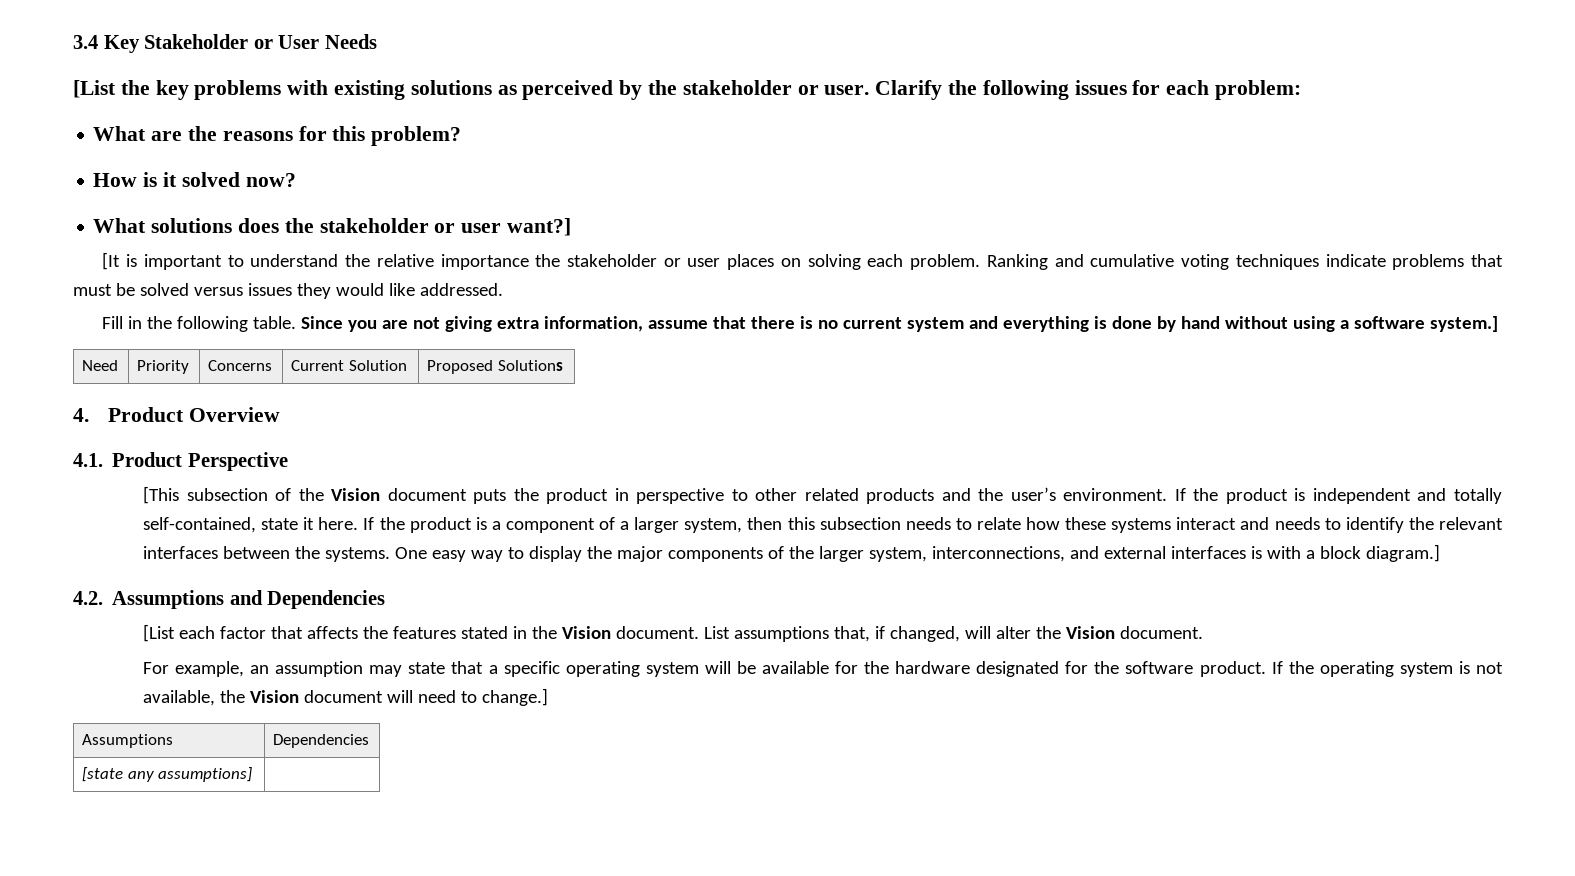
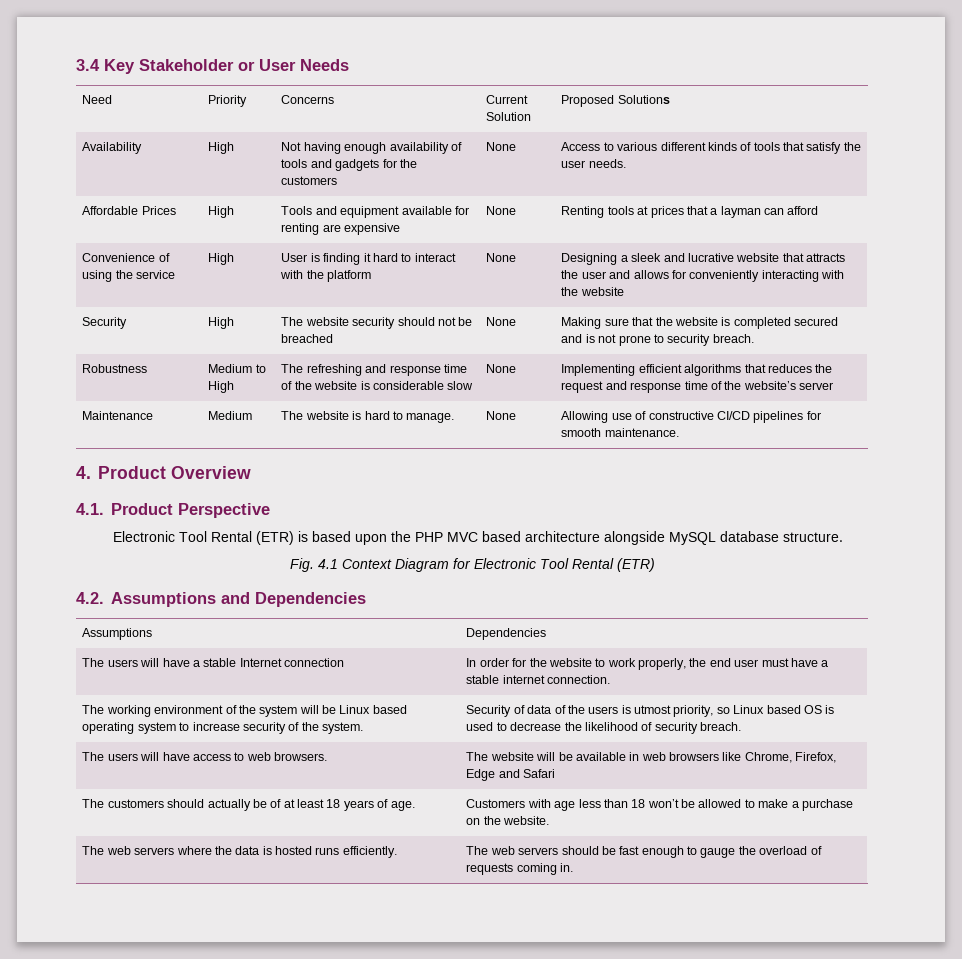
- [List the key problems with existing solutions as perceived by the stakeholder or user. Clarify the following issues for each problem:
- What are the reasons for this problem?
- How is it solved now?
- What solutions does the stakeholder or user want?]
- [It is important to understand the relative importance the stakeholder or user places on solving each problem. Ranking and cumulative voting techniques indicate problems that must be solved versus issues they would like addressed.
- Fill in the following table. Since you are not giving extra information, assume that there is no current system and everything is done by hand without using a software system.]
+ Availability | High | Not having enough availability of tools and gadgets for the customers | None | Access to various different kinds of tools that satisfy the user needs.
+ Affordable Prices | High | Tools and equipment available for renting are expensive | None | Renting tools at prices that a layman can afford
+ Convenience of using the service | High | User is finding it hard to interact with the platform | None | Designing a sleek and lucrative website that attracts the user and allows for conveniently interacting with the website
+ Security | High | The website security should not be breached | None | Making sure that the website is completed secured and is not prone to security breach.
+ Robustness | Medium to High | The refreshing and response time of the website is considerable slow | None | Implementing efficient algorithms that reduces the request and response time of the website’s server
+ Maintenance | Medium | The website is hard to manage. | None | Allowing use of constructive CI/CD pipelines for smooth maintenance.
- [This subsection of the Vision document puts the product in perspective to other related products and the user’s environment. If the product is independent and totally self-contained, state it here. If the product is a component of a larger system, then this subsection needs to relate how these systems interact and needs to identify the relevant interfaces between the systems. One easy way to display the major components of the larger system, interconnections, and external interfaces is with a block diagram.]
+ Electronic Tool Rental (ETR) is based upon the PHP MVC based architecture alongside MySQL database structure.
+ Fig. 4.1 Context Diagram for Electronic Tool Rental (ETR)
  4.2. Assumptions and Dependencies
- [List each factor that affects the features stated in the Vision document. List assumptions that, if changed, will alter the Vision document.
- For example, an assumption may state that a specific operating system will be available for the hardware designated for the software product. If the operating system is not available, the Vision document will need to change.]
  Assumptions | Dependencies
- [state any assumptions] |
+ The users will have a stable Internet connection | In order for the website to work properly, the end user must have a stable internet connection.
+ The working environment of the system will be Linux based operating system to increase security of the system. | Security of data of the users is utmost priority, so Linux based OS is used to decrease the likelihood of security breach.
+ The users will have access to web browsers. | The website will be available in web browsers like Chrome, Firefox, Edge and Safari
+ The customers should actually be of at least 18 years of age. | Customers with age less than 18 won’t be allowed to make a purchase on the website.
+ The web servers where the data is hosted runs efficiently. | The web servers should be fast enough to gauge the overload of requests coming in.

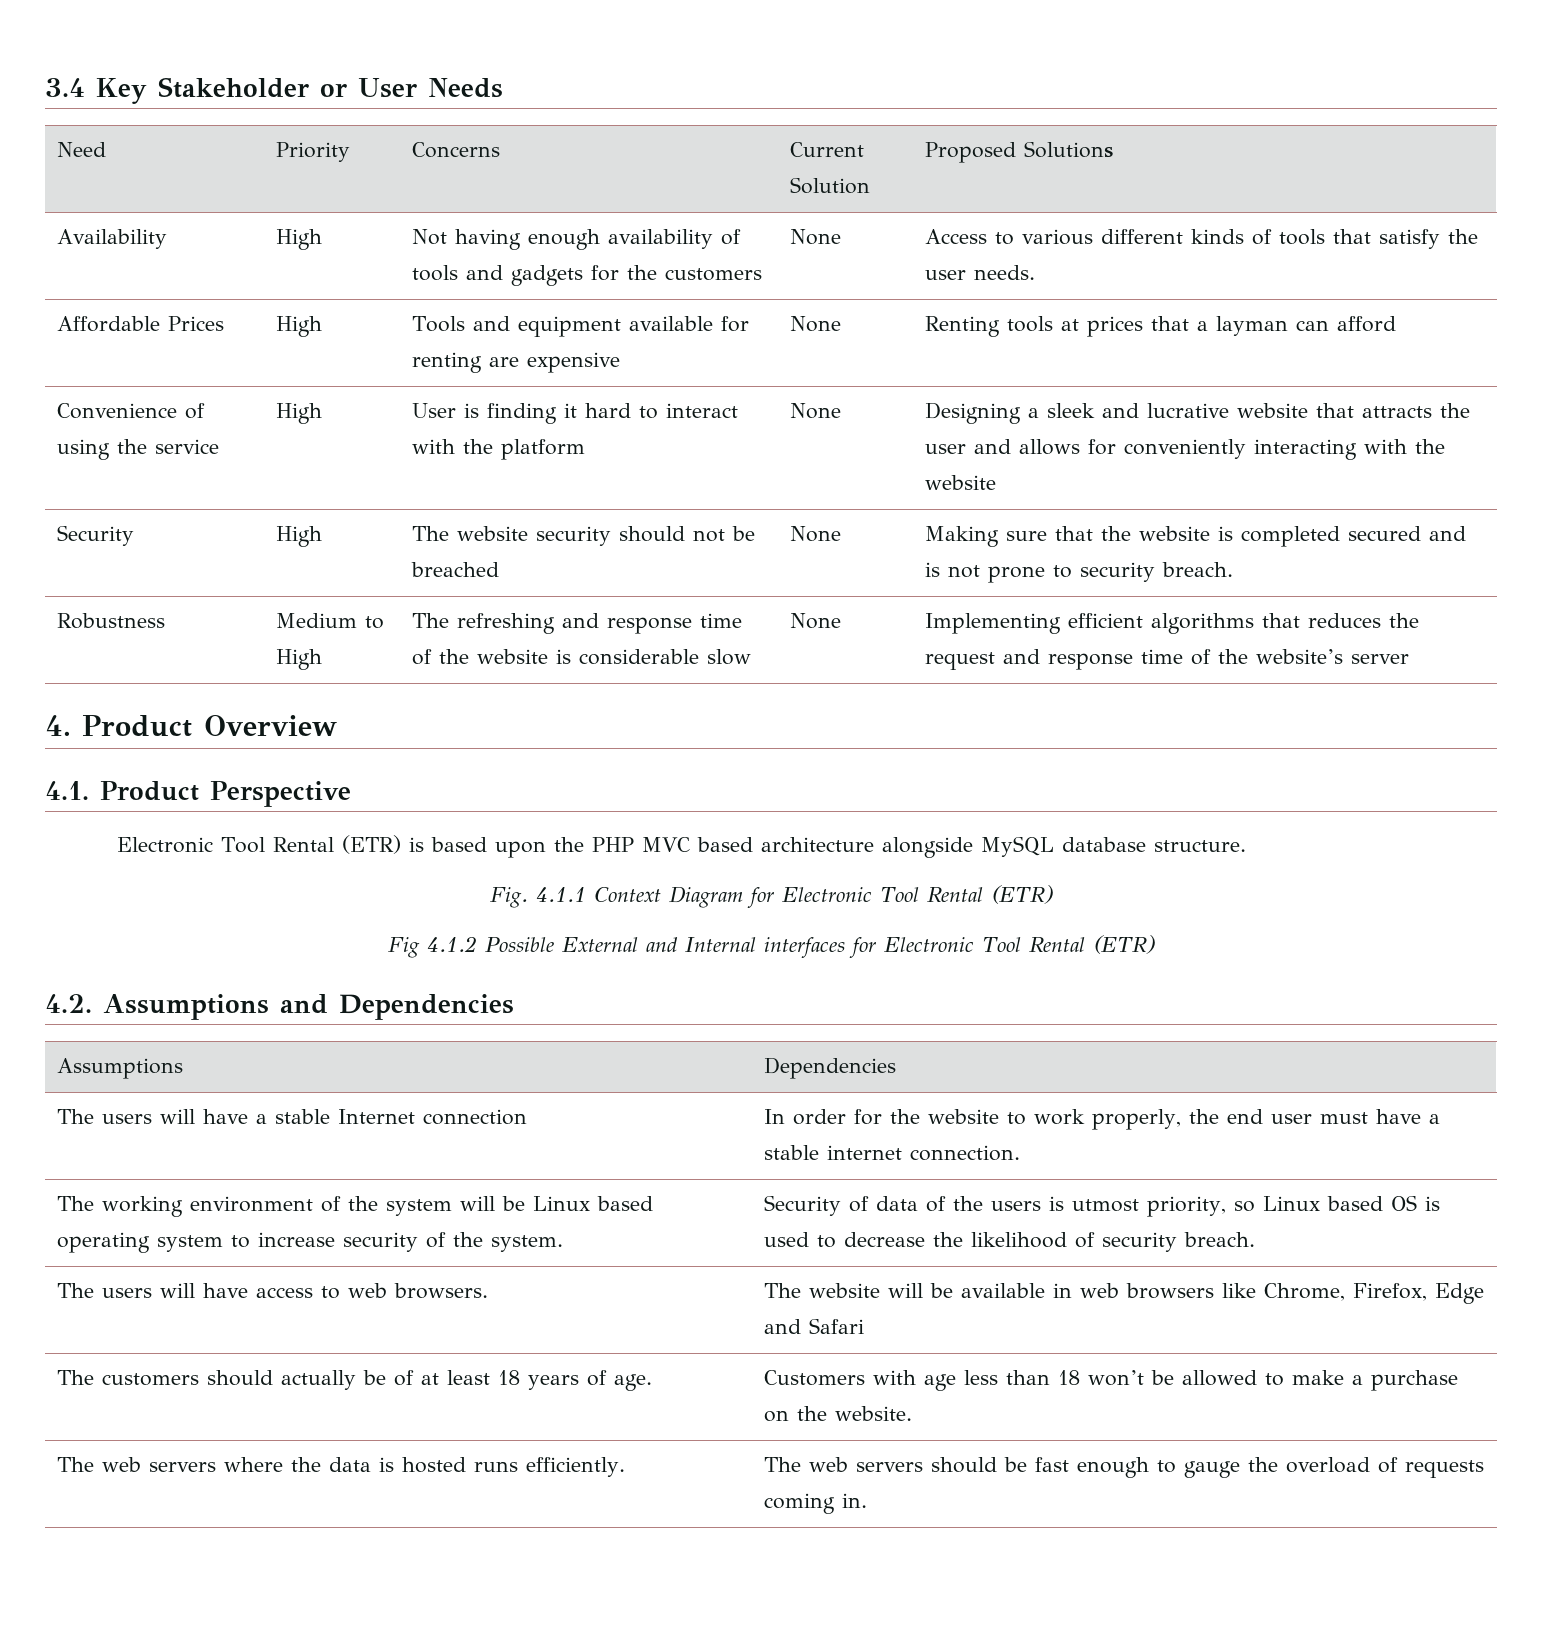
- Maintenance | Medium | The website is hard to manage. | None | Allowing use of constructive CI/CD pipelines for smooth maintenance.
- Fig. 4.1 Context Diagram for Electronic Tool Rental (ETR)
+ Fig. 4.1.1 Context Diagram for Electronic Tool Rental (ETR)
+ Fig 4.1.2 Possible External and Internal interfaces for Electronic Tool Rental (ETR)

